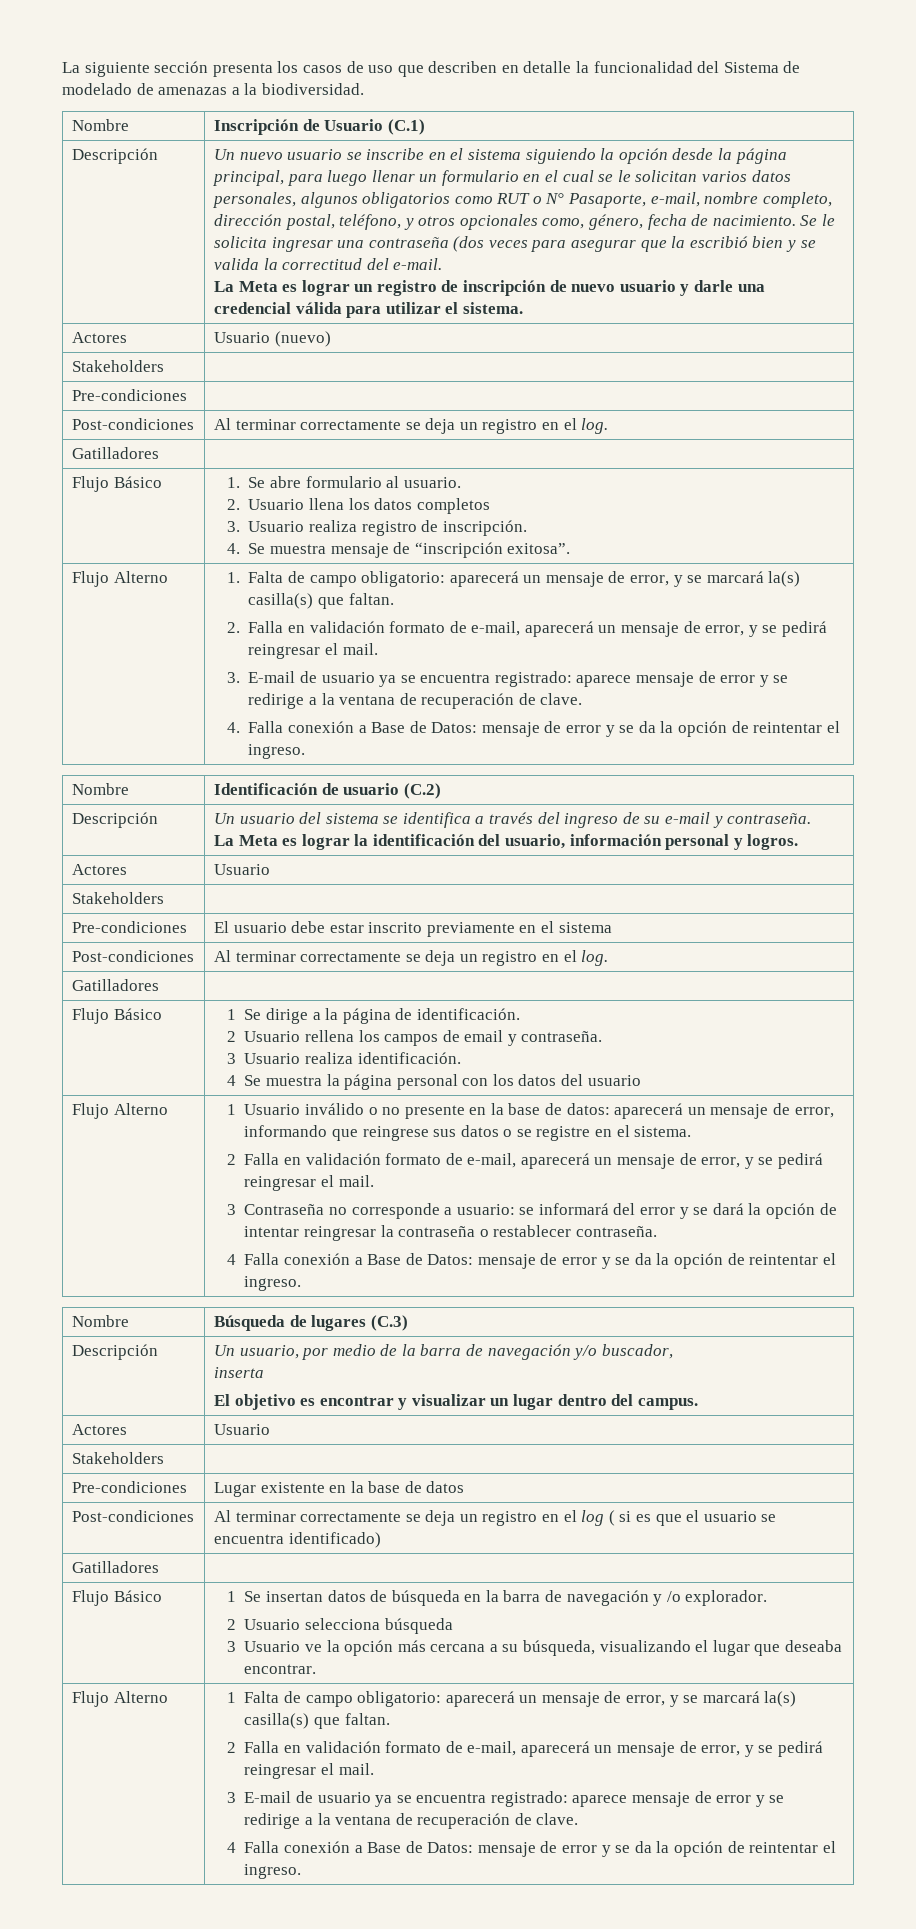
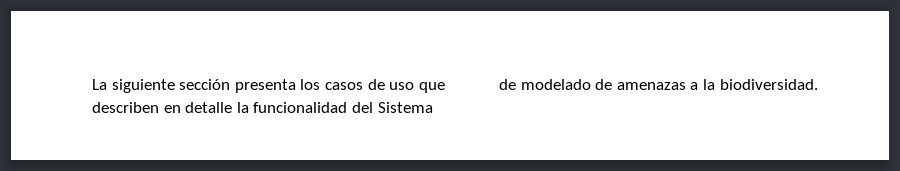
- Nombre | Inscripción de Usuario (C.1)
- Descripción | Un nuevo usuario se inscribe en el sistema siguiendo la opción desde la página principal, para luego llenar un formulario en el cual se le solicitan varios datos personales, algunos obligatorios como RUT o N° Pasaporte, e-mail, nombre completo, dirección postal, teléfono, y otros opcionales como, género, fecha de nacimiento. Se le solicita ingresar una contraseña (dos veces para asegurar que la escribió bien y se valida la correctitud del e-mail.
- La Meta es lograr un registro de inscripción de nuevo usuario y darle una credencial válida para utilizar el sistema.
- Actores | Usuario (nuevo)
- Stakeholders |
- Pre-condiciones |
- Post-condiciones | Al terminar correctamente se deja un registro en el log.
- Gatilladores |
- Flujo Básico | 1. Se abre formulario al usuario.
- 2. Usuario llena los datos completos
- 3. Usuario realiza registro de inscripción.
- 4. Se muestra mensaje de “inscripción exitosa”.
- Flujo Alterno | 1. Falta de campo obligatorio: aparecerá un mensaje de error, y se marcará la(s) casilla(s) que faltan.
- 2. Falla en validación formato de e-mail, aparecerá un mensaje de error, y se pedirá reingresar el mail.
- 3. E-mail de usuario ya se encuentra registrado: aparece mensaje de error y se redirige a la ventana de recuperación de clave.
- 4. Falla conexión a Base de Datos: mensaje de error y se da la opción de reintentar el ingreso.
- Nombre | Identificación de usuario (C.2)
- Descripción | Un usuario del sistema se identifica a través del ingreso de su e-mail y contraseña.
- La Meta es lograr la identificación del usuario, información personal y logros.
- Actores | Usuario
- Stakeholders |
- Pre-condiciones | El usuario debe estar inscrito previamente en el sistema
- Post-condiciones | Al terminar correctamente se deja un registro en el log.
- Gatilladores |
- Flujo Básico | 1 Se dirige a la página de identificación.
- 2 Usuario rellena los campos de email y contraseña.
- 3 Usuario realiza identificación.
- 4 Se muestra la página personal con los datos del usuario
- Flujo Alterno | 1 Usuario inválido o no presente en la base de datos: aparecerá un mensaje de error, informando que reingrese sus datos o se registre en el sistema.
- 2 Falla en validación formato de e-mail, aparecerá un mensaje de error, y se pedirá reingresar el mail.
- 3 Contraseña no corresponde a usuario: se informará del error y se dará la opción de intentar reingresar la contraseña o restablecer contraseña.
- 4 Falla conexión a Base de Datos: mensaje de error y se da la opción de reintentar el ingreso.
- Nombre | Búsqueda de lugares (C.3)
- Descripción | Un usuario, por medio de la barra de navegación y/o buscador,
- inserta
- El objetivo es encontrar y visualizar un lugar dentro del campus.
- Actores | Usuario
- Stakeholders |
- Pre-condiciones | Lugar existente en la base de datos
- Post-condiciones | Al terminar correctamente se deja un registro en el log ( si es que el usuario se encuentra identificado)
- Gatilladores |
- Flujo Básico | 1 Se insertan datos de búsqueda en la barra de navegación y /o explorador.
- 2 Usuario selecciona búsqueda
- 3 Usuario ve la opción más cercana a su búsqueda, visualizando el lugar que deseaba encontrar.
- Flujo Alterno | 1 Falta de campo obligatorio: aparecerá un mensaje de error, y se marcará la(s) casilla(s) que faltan.
- 2 Falla en validación formato de e-mail, aparecerá un mensaje de error, y se pedirá reingresar el mail.
- 3 E-mail de usuario ya se encuentra registrado: aparece mensaje de error y se redirige a la ventana de recuperación de clave.
- 4 Falla conexión a Base de Datos: mensaje de error y se da la opción de reintentar el ingreso.

